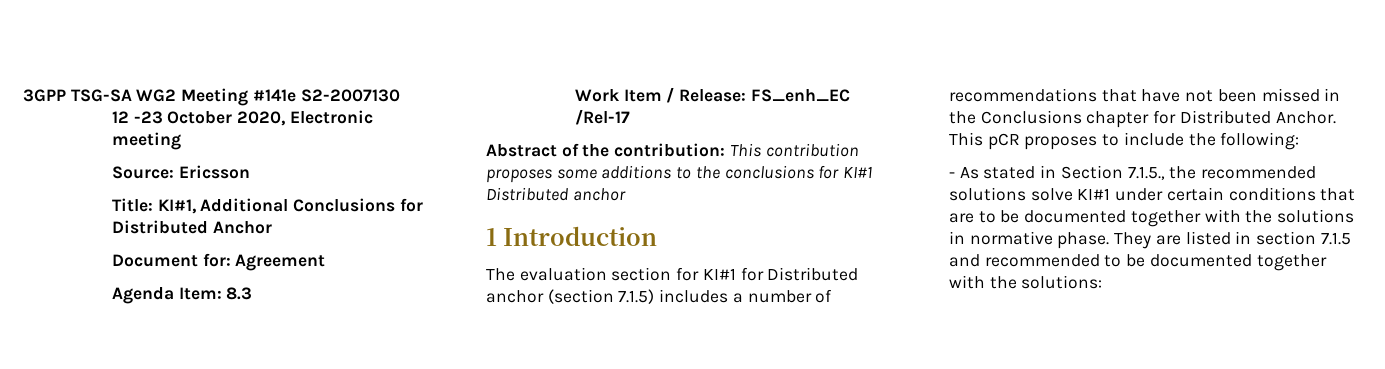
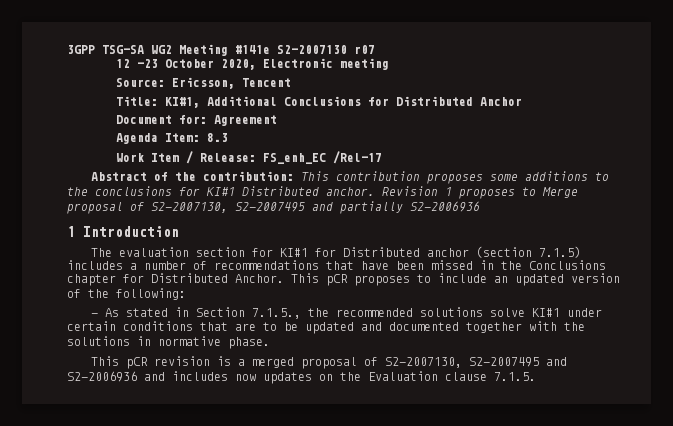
- 3GPP TSG-SA WG2 Meeting #141e S2-2007130
+ 3GPP TSG-SA WG2 Meeting #141e S2-2007130 r07
- Source: Ericsson
+ Source: Ericsson, Tencent
- Abstract of the contribution: This contribution proposes some additions to the conclusions for KI#1 Distributed anchor
+ Abstract of the contribution: This contribution proposes some additions to the conclusions for KI#1 Distributed anchor. Revision 1 proposes to Merge proposal of S2-2007130, S2-2007495 and partially S2-2006936
- The evaluation section for KI#1 for Distributed anchor (section 7.1.5) includes a number of recommendations that have not been missed in the Conclusions chapter for Distributed Anchor.
+ The evaluation section for KI#1 for Distributed anchor (section 7.1.5) includes a number of recommendations that have been missed in the Conclusions chapter for Distributed Anchor.
- This pCR proposes to include the following:
+ This pCR proposes to include an updated version of the following:
- - As stated in Section 7.1.5., the recommended solutions solve KI#1 under certain conditions that are to be documented together with the solutions in normative phase. They are listed in section 7.1.5 and recommended to be documented together with the solutions:
+ - As stated in Section 7.1.5., the recommended solutions solve KI#1 under certain conditions that are to be updated and documented together with the solutions in normative phase.
+ This pCR revision is a merged proposal of S2-2007130, S2-2007495 and S2-2006936 and includes now updates on the Evaluation clause 7.1.5.

